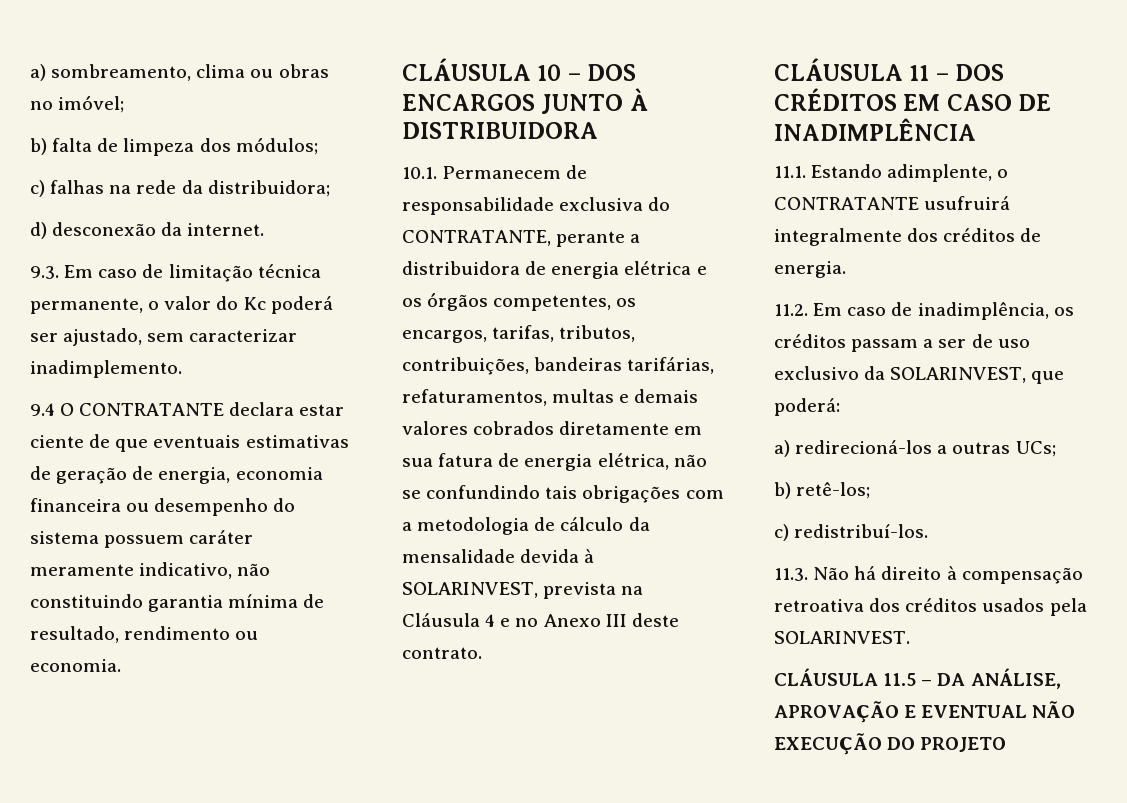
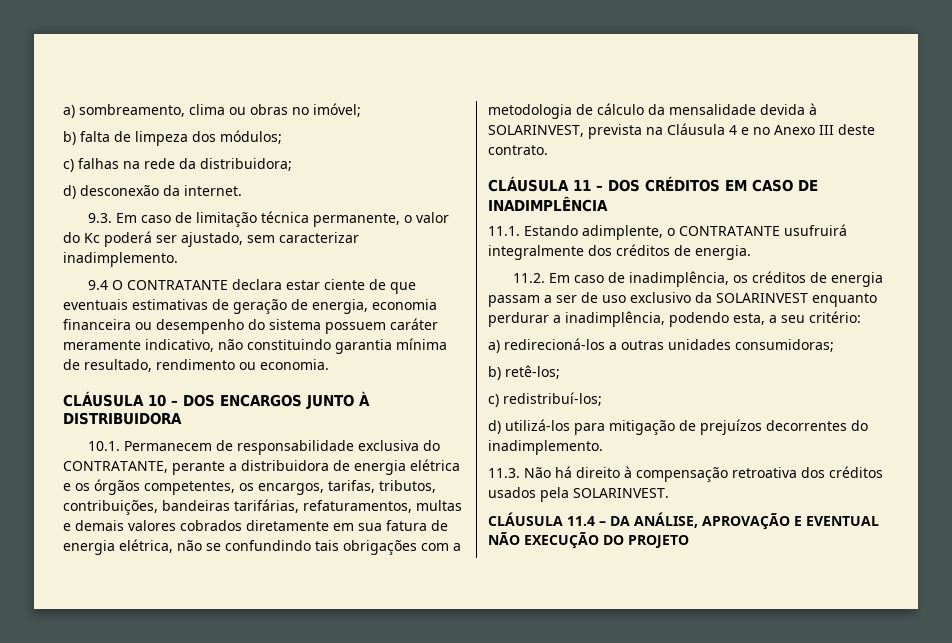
- 11.2. Em caso de inadimplência, os créditos passam a ser de uso exclusivo da SOLARINVEST, que poderá:
+ 11.2. Em caso de inadimplência, os créditos de energia passam a ser de uso exclusivo da SOLARINVEST enquanto perdurar a inadimplência, podendo esta, a seu critério:
- a) redirecioná-los a outras UCs;
+ a) redirecioná-los a outras unidades consumidoras;
- c) redistribuí-los.
+ c) redistribuí-los;
+ d) utilizá-los para mitigação de prejuízos decorrentes do inadimplemento.
- CLÁUSULA 11.5 – DA ANÁLISE, APROVAÇÃO E EVENTUAL NÃO EXECUÇÃO DO PROJETO
+ CLÁUSULA 11.4 – DA ANÁLISE, APROVAÇÃO E EVENTUAL NÃO EXECUÇÃO DO PROJETO

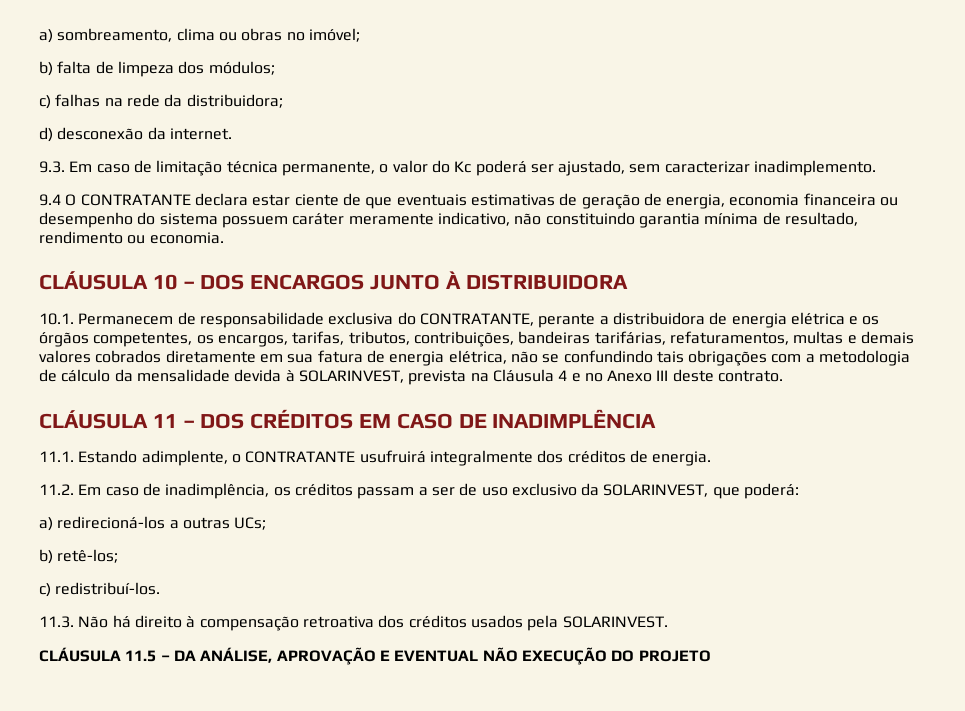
- 11.2. Em caso de inadimplência, os créditos de energia passam a ser de uso exclusivo da SOLARINVEST enquanto perdurar a inadimplência, podendo esta, a seu critério:
+ 11.2. Em caso de inadimplência, os créditos passam a ser de uso exclusivo da SOLARINVEST, que poderá:
- a) redirecioná-los a outras unidades consumidoras;
+ a) redirecioná-los a outras UCs;
- c) redistribuí-los;
- d) utilizá-los para mitigação de prejuízos decorrentes do inadimplemento.
+ c) redistribuí-los.
- CLÁUSULA 11.4 – DA ANÁLISE, APROVAÇÃO E EVENTUAL NÃO EXECUÇÃO DO PROJETO
+ CLÁUSULA 11.5 – DA ANÁLISE, APROVAÇÃO E EVENTUAL NÃO EXECUÇÃO DO PROJETO

